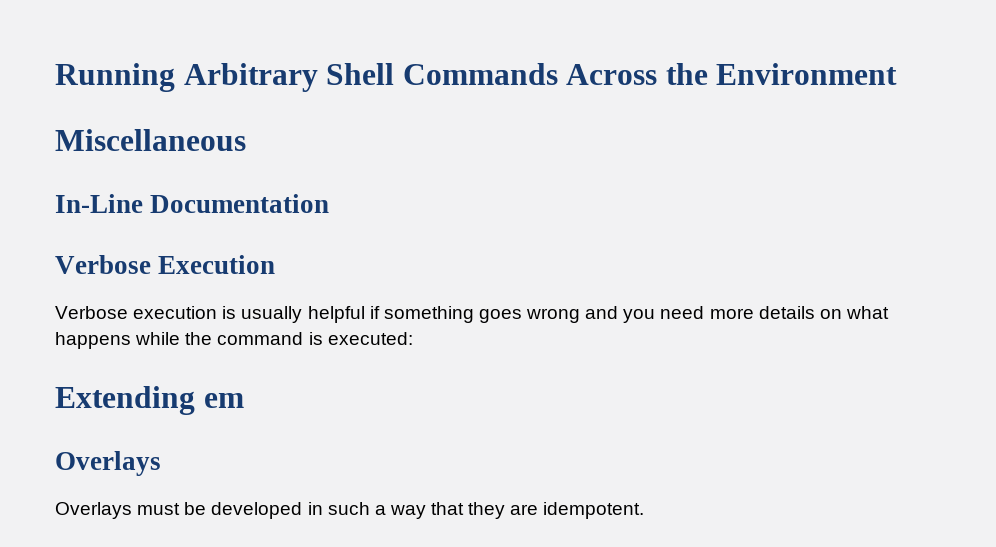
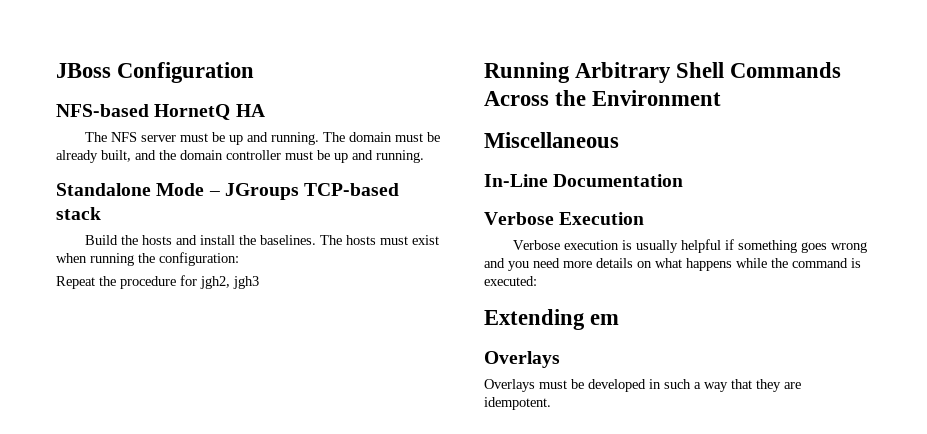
+ JBoss Configuration
+ NFS-based HornetQ HA
+ The NFS server must be up and running. The domain must be already built, and the domain controller must be up and running.
+ Standalone Mode – JGroups TCP-based stack
+ Build the hosts and install the baselines. The hosts must exist when running the configuration:
+ Repeat the procedure for jgh2, jgh3

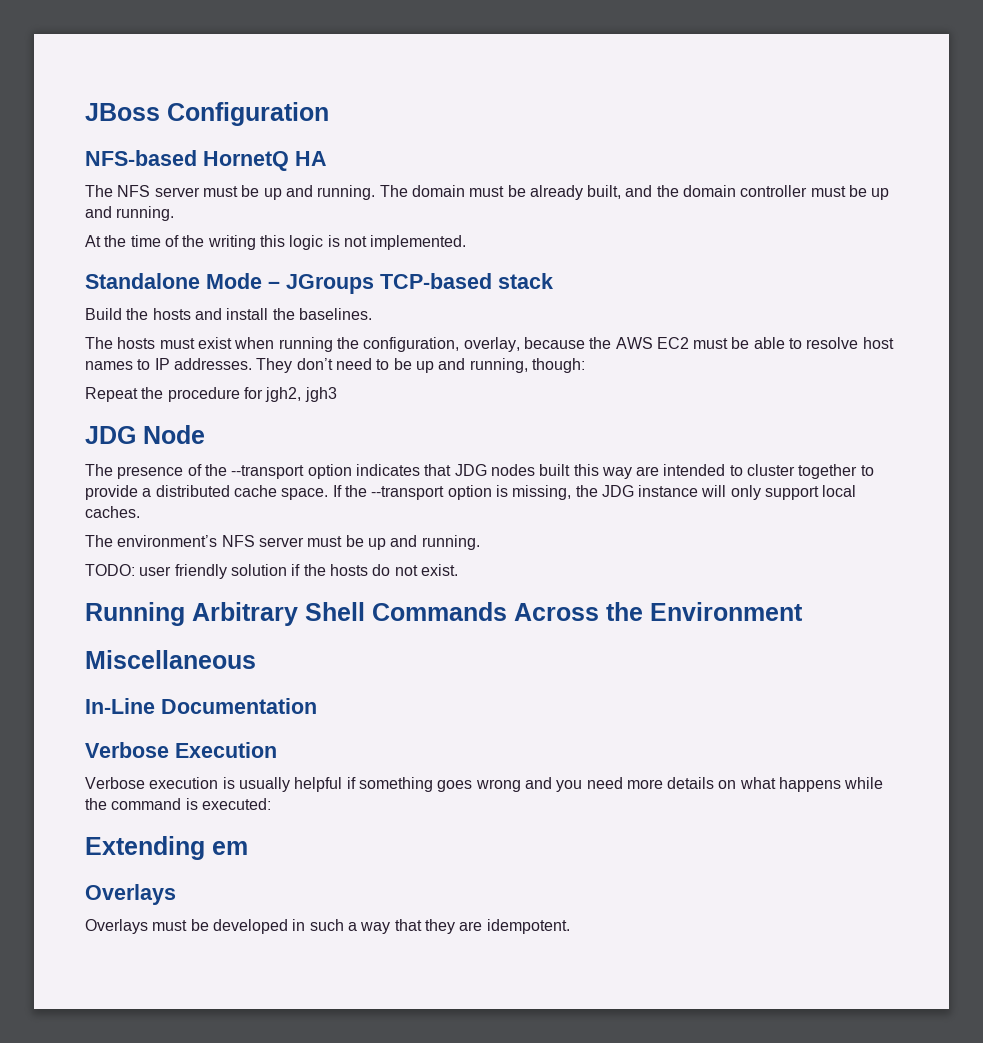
+ At the time of the writing this logic is not implemented.
- Build the hosts and install the baselines. The hosts must exist when running the configuration:
+ Build the hosts and install the baselines.
+ The hosts must exist when running the configuration, overlay, because the AWS EC2 must be able to resolve host names to IP addresses. They don’t need to be up and running, though:
+ JDG Node
+ The presence of the --transport option indicates that JDG nodes built this way are intended to cluster together to provide a distributed cache space. If the --transport option is missing, the JDG instance will only support local caches.
+ The environment’s NFS server must be up and running.
+ TODO: user friendly solution if the hosts do not exist.

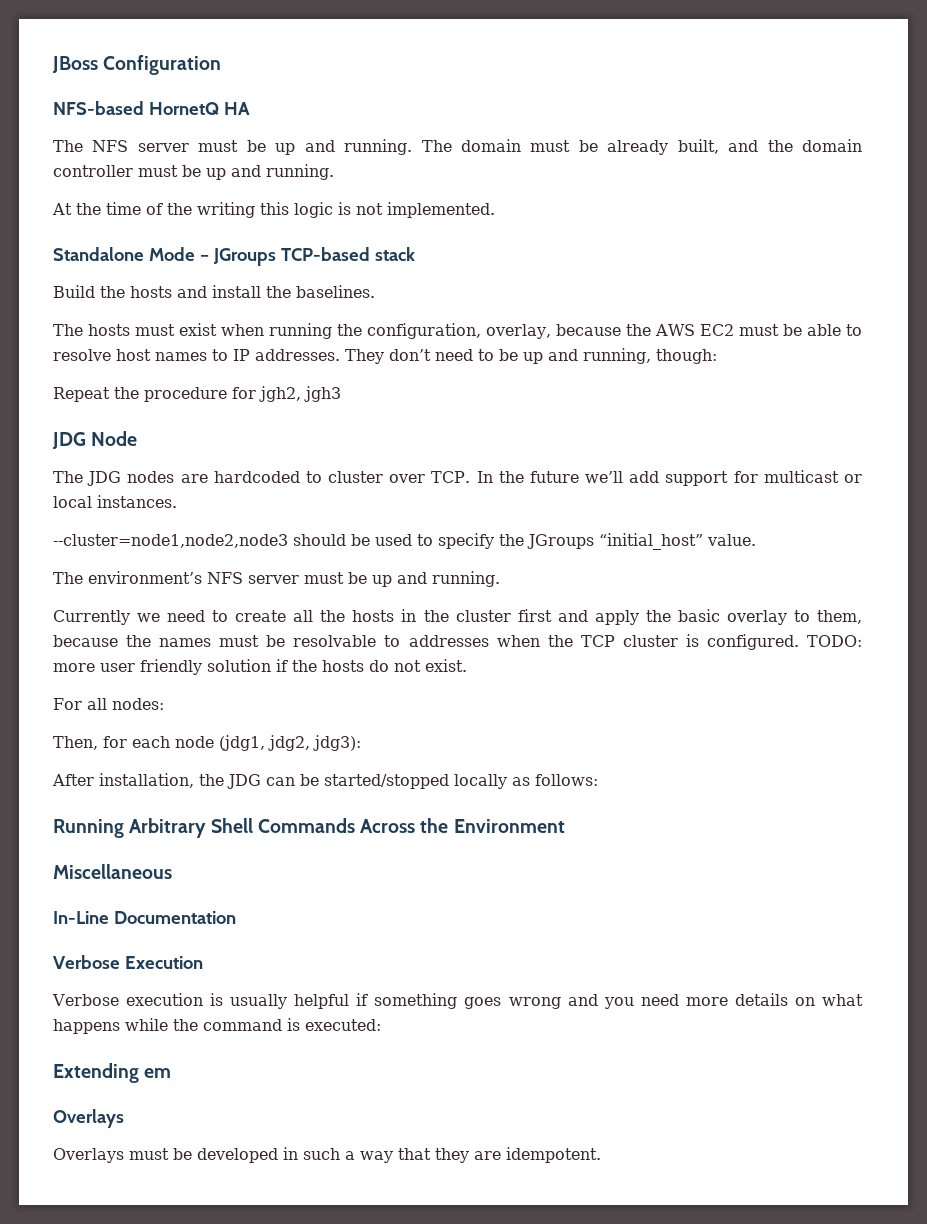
- The presence of the --transport option indicates that JDG nodes built this way are intended to cluster together to provide a distributed cache space. If the --transport option is missing, the JDG instance will only support local caches.
+ The JDG nodes are hardcoded to cluster over TCP. In the future we’ll add support for multicast or local instances.
+ --cluster=node1,node2,node3 should be used to specify the JGroups “initial_host” value.
- TODO: user friendly solution if the hosts do not exist.
+ Currently we need to create all the hosts in the cluster first and apply the basic overlay to them, because the names must be resolvable to addresses when the TCP cluster is configured. TODO: more user friendly solution if the hosts do not exist.
+ For all nodes:
+ Then, for each node (jdg1, jdg2, jdg3):
+ After installation, the JDG can be started/stopped locally as follows:

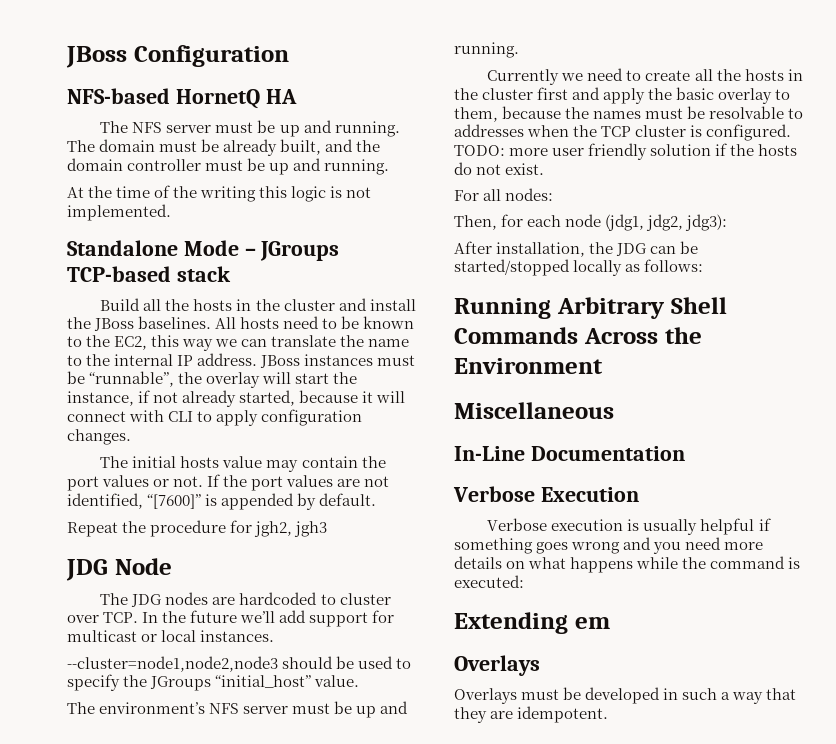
- Build the hosts and install the baselines.
- The hosts must exist when running the configuration, overlay, because the AWS EC2 must be able to resolve host names to IP addresses. They don’t need to be up and running, though:
+ Build all the hosts in the cluster and install the JBoss baselines. All hosts need to be known to the EC2, this way we can translate the name to the internal IP address. JBoss instances must be “runnable”, the overlay will start the instance, if not already started, because it will connect with CLI to apply configuration changes.
+ The initial hosts value may contain the port values or not. If the port values are not identified, “[7600]” is appended by default.

